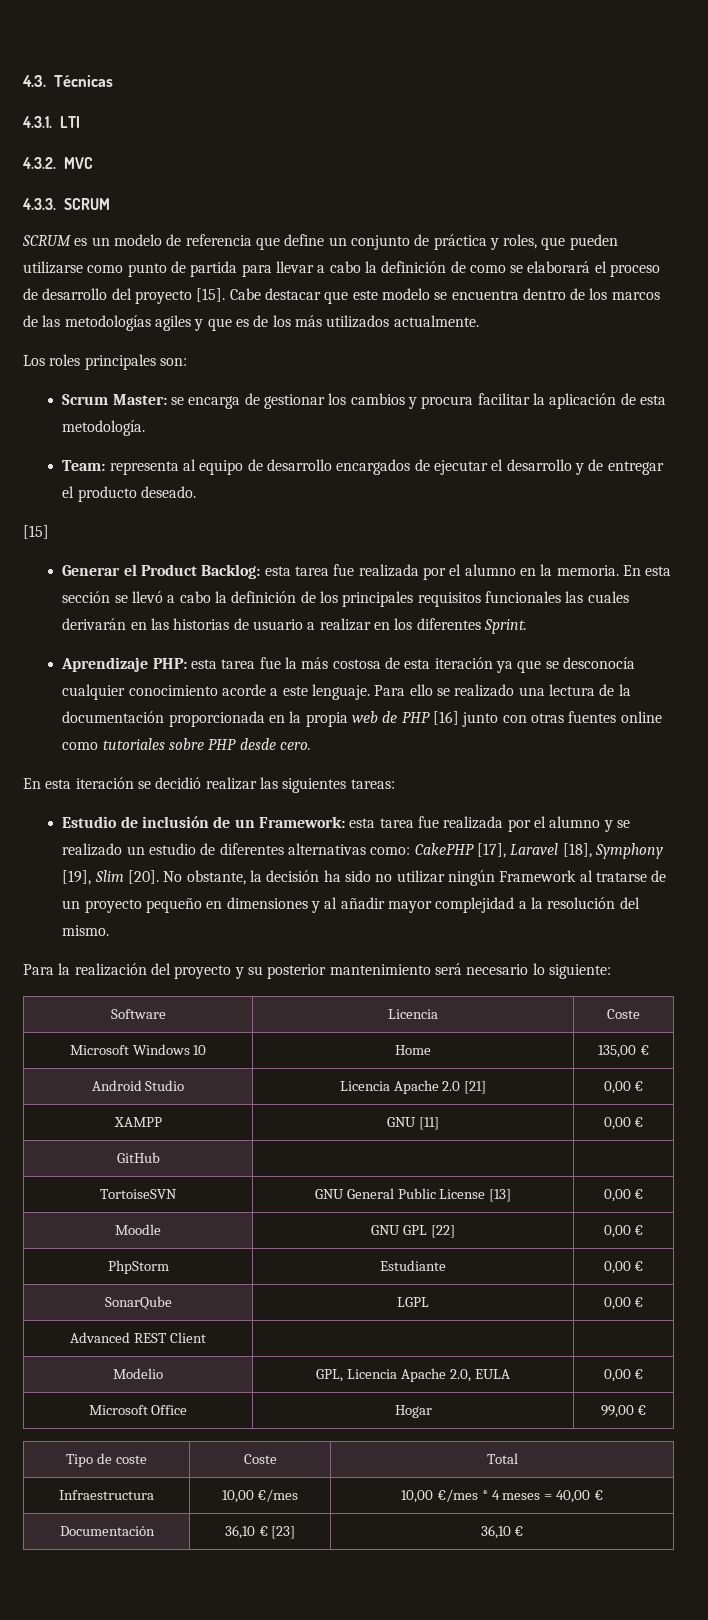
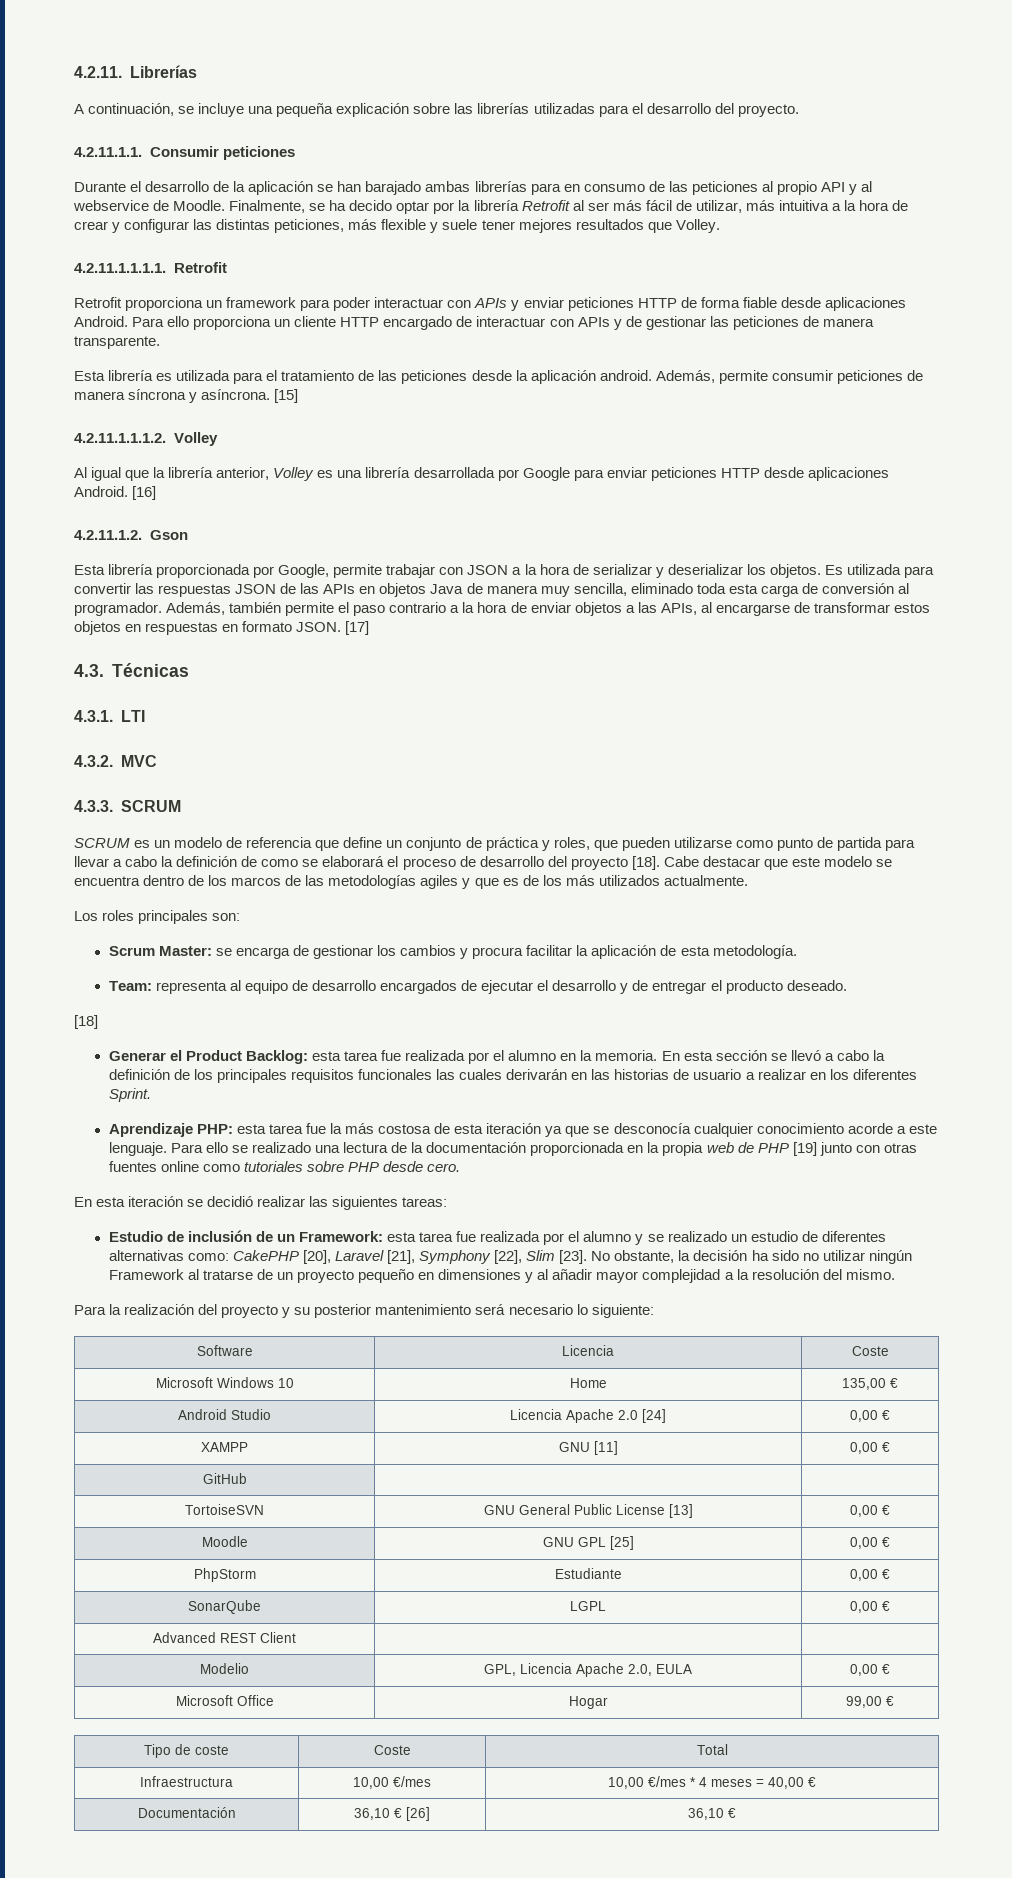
+ 4.2.11. Librerías
+ A continuación, se incluye una pequeña explicación sobre las librerías utilizadas para el desarrollo del proyecto.
+ 4.2.11.1.1. Consumir peticiones
+ Durante el desarrollo de la aplicación se han barajado ambas librerías para en consumo de las peticiones al propio API y al webservice de Moodle. Finalmente, se ha decido optar por la librería Retrofit al ser más fácil de utilizar, más intuitiva a la hora de crear y configurar las distintas peticiones, más flexible y suele tener mejores resultados que Volley.
+ 4.2.11.1.1.1.1. Retrofit
+ Retrofit proporciona un framework para poder interactuar con APIs y enviar peticiones HTTP de forma fiable desde aplicaciones Android. Para ello proporciona un cliente HTTP encargado de interactuar con APIs y de gestionar las peticiones de manera transparente.
+ Esta librería es utilizada para el tratamiento de las peticiones desde la aplicación android. Además, permite consumir peticiones de manera síncrona y asíncrona. [15]
+ 4.2.11.1.1.1.2. Volley
+ Al igual que la librería anterior, Volley es una librería desarrollada por Google para enviar peticiones HTTP desde aplicaciones Android. [16]
+ 4.2.11.1.2. Gson
+ Esta librería proporcionada por Google, permite trabajar con JSON a la hora de serializar y deserializar los objetos. Es utilizada para convertir las respuestas JSON de las APIs en objetos Java de manera muy sencilla, eliminado toda esta carga de conversión al programador. Además, también permite el paso contrario a la hora de enviar objetos a las APIs, al encargarse de transformar estos objetos en respuestas en formato JSON. [17]
- SCRUM es un modelo de referencia que define un conjunto de práctica y roles, que pueden utilizarse como punto de partida para llevar a cabo la definición de como se elaborará el proceso de desarrollo del proyecto [15].
+ SCRUM es un modelo de referencia que define un conjunto de práctica y roles, que pueden utilizarse como punto de partida para llevar a cabo la definición de como se elaborará el proceso de desarrollo del proyecto [18].
- [15]
+ [18]
- Para ello se realizado una lectura de la documentación proporcionada en la propia web de PHP [16] junto con otras fuentes online como tutoriales sobre PHP desde cero.
+ Para ello se realizado una lectura de la documentación proporcionada en la propia web de PHP [19] junto con otras fuentes online como tutoriales sobre PHP desde cero.
- Estudio de inclusión de un Framework: esta tarea fue realizada por el alumno y se realizado un estudio de diferentes alternativas como: CakePHP [17], Laravel [18], Symphony [19], Slim [20].
+ Estudio de inclusión de un Framework: esta tarea fue realizada por el alumno y se realizado un estudio de diferentes alternativas como: CakePHP [20], Laravel [21], Symphony [22], Slim [23].
- Android Studio | Licencia Apache 2.0 [21] | 0,00 €
+ Android Studio | Licencia Apache 2.0 [24] | 0,00 €
- Moodle | GNU GPL [22] | 0,00 €
+ Moodle | GNU GPL [25] | 0,00 €
- Documentación | 36,10 € [23] | 36,10 €
+ Documentación | 36,10 € [26] | 36,10 €

